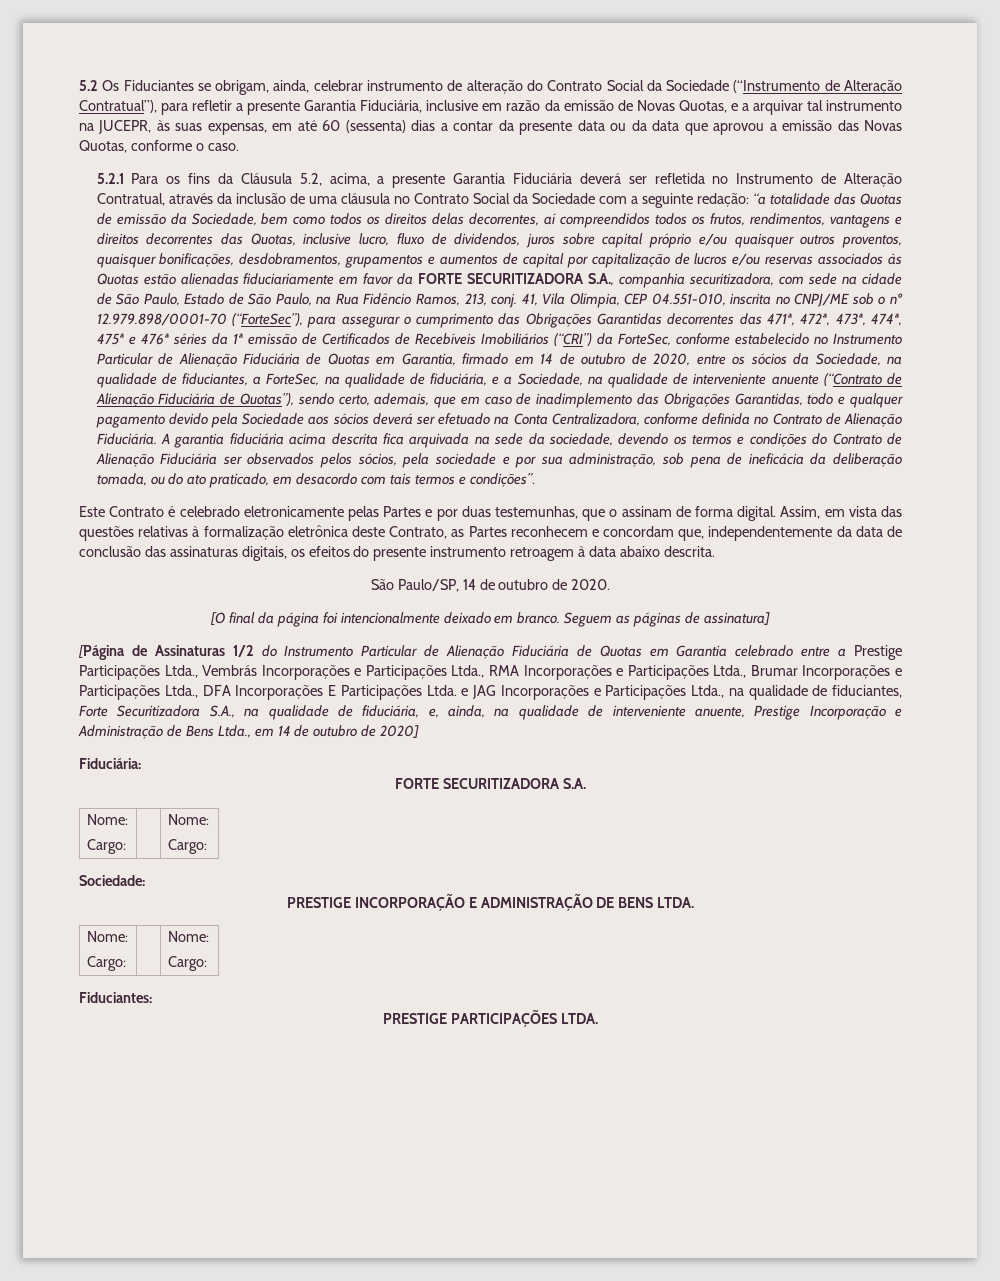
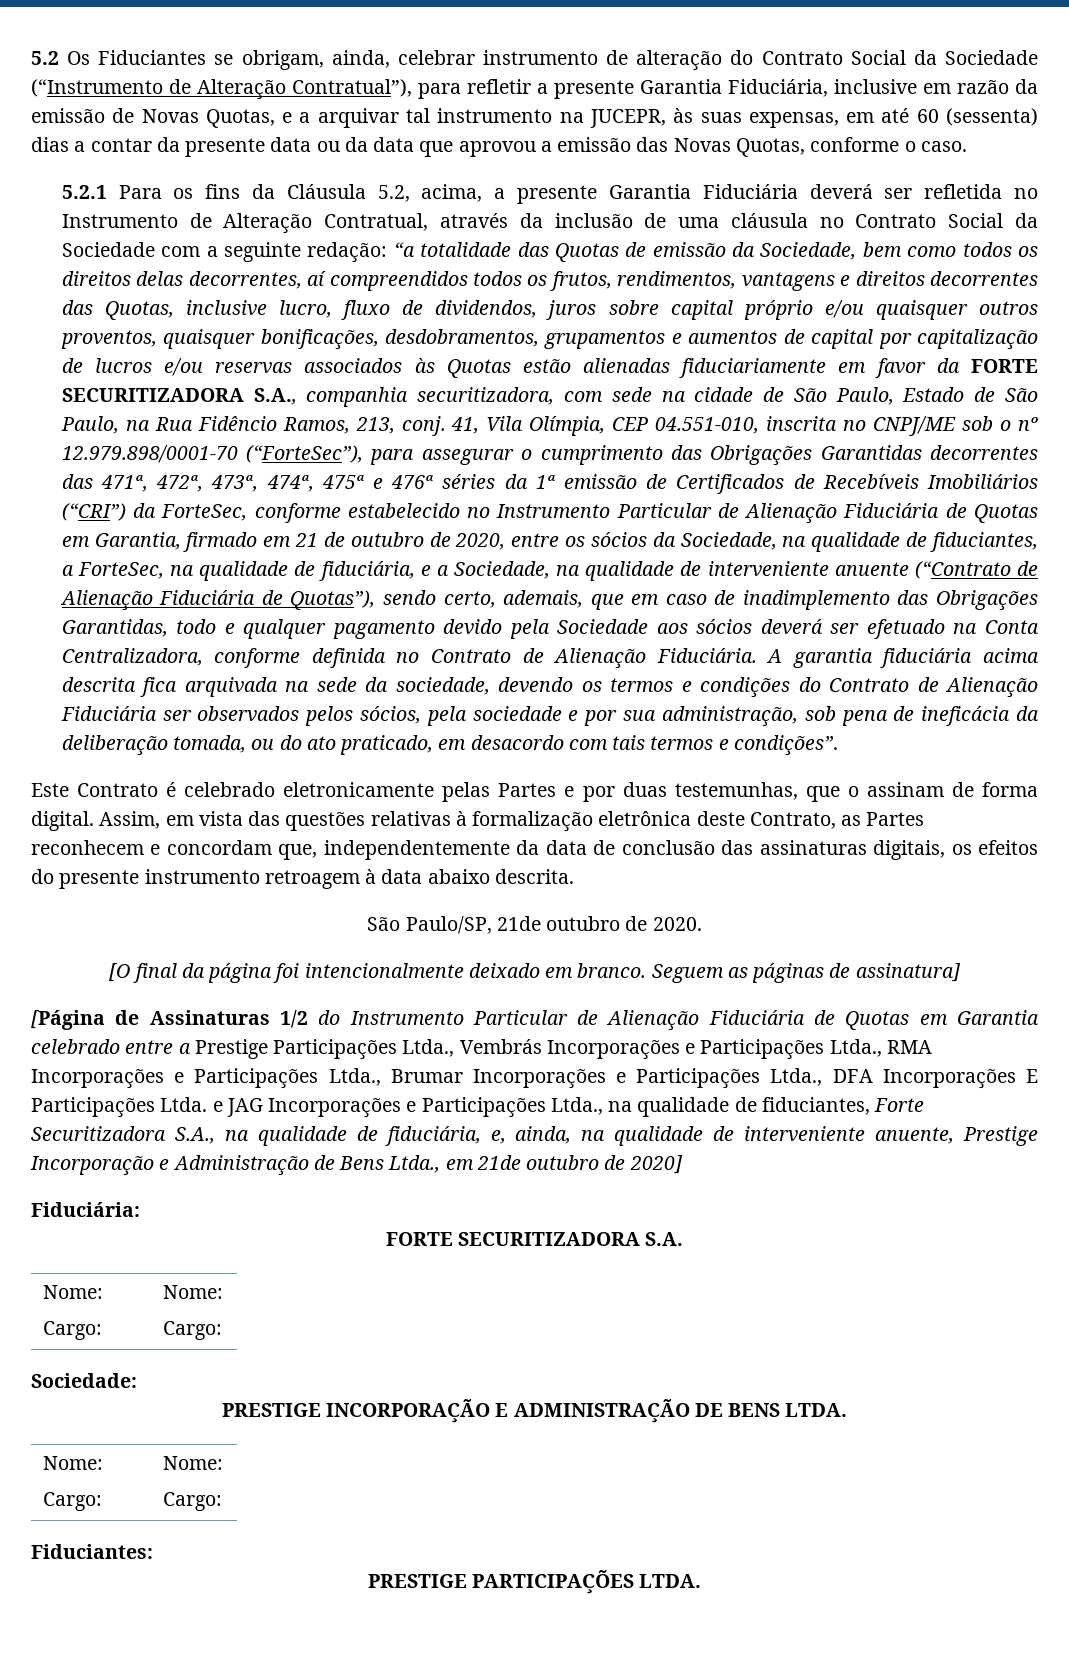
- 41, Vila Olímpia, CEP 04.551-010, inscrita no CNPJ/ME sob o nº 12.979.898/0001-70 (“ForteSec”), para assegurar o cumprimento das Obrigações Garantidas decorrentes das 471ª, 472ª, 473ª, 474ª, 475ª e 476ª séries da 1ª emissão de Certificados de Recebíveis Imobiliários (“CRI”) da ForteSec, conforme estabelecido no Instrumento Particular de Alienação Fiduciária de Quotas em Garantia, firmado em 14 de outubro de 2020, entre os sócios da Sociedade, na qualidade de fiduciantes, a ForteSec, na qualidade de fiduciária, e a Sociedade, na qualidade de interveniente anuente (“Contrato de Alienação Fiduciária de Quotas”), sendo certo, ademais, que em caso de inadimplemento das Obrigações Garantidas, todo e qualquer pagamento devido pela Sociedade aos sócios deverá ser efetuado na Conta Centralizadora, conforme definida no Contrato de Alienação Fiduciária.
+ 41, Vila Olímpia, CEP 04.551-010, inscrita no CNPJ/ME sob o nº 12.979.898/0001-70 (“ForteSec”), para assegurar o cumprimento das Obrigações Garantidas decorrentes das 471ª, 472ª, 473ª, 474ª, 475ª e 476ª séries da 1ª emissão de Certificados de Recebíveis Imobiliários (“CRI”) da ForteSec, conforme estabelecido no Instrumento Particular de Alienação Fiduciária de Quotas em Garantia, firmado em 21 de outubro de 2020, entre os sócios da Sociedade, na qualidade de fiduciantes, a ForteSec, na qualidade de fiduciária, e a Sociedade, na qualidade de interveniente anuente (“Contrato de Alienação Fiduciária de Quotas”), sendo certo, ademais, que em caso de inadimplemento das Obrigações Garantidas, todo e qualquer pagamento devido pela Sociedade aos sócios deverá ser efetuado na Conta Centralizadora, conforme definida no Contrato de Alienação Fiduciária.
- São Paulo/SP, 14 de outubro de 2020.
+ São Paulo/SP, 21de outubro de 2020.
- [Página de Assinaturas 1/2 do Instrumento Particular de Alienação Fiduciária de Quotas em Garantia celebrado entre a Prestige Participações Ltda., Vembrás Incorporações e Participações Ltda., RMA Incorporações e Participações Ltda., Brumar Incorporações e Participações Ltda., DFA Incorporações E Participações Ltda. e JAG Incorporações e Participações Ltda., na qualidade de fiduciantes, Forte Securitizadora S.A., na qualidade de fiduciária, e, ainda, na qualidade de interveniente anuente, Prestige Incorporação e Administração de Bens Ltda., em 14 de outubro de 2020]
+ [Página de Assinaturas 1/2 do Instrumento Particular de Alienação Fiduciária de Quotas em Garantia celebrado entre a Prestige Participações Ltda., Vembrás Incorporações e Participações Ltda., RMA Incorporações e Participações Ltda., Brumar Incorporações e Participações Ltda., DFA Incorporações E Participações Ltda. e JAG Incorporações e Participações Ltda., na qualidade de fiduciantes, Forte Securitizadora S.A., na qualidade de fiduciária, e, ainda, na qualidade de interveniente anuente, Prestige Incorporação e Administração de Bens Ltda., em 21de outubro de 2020]

